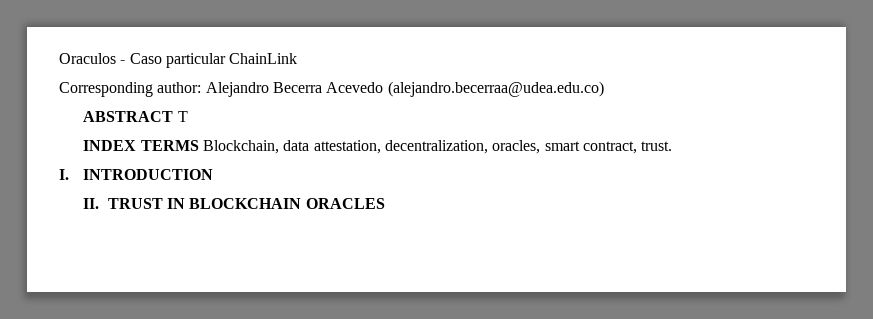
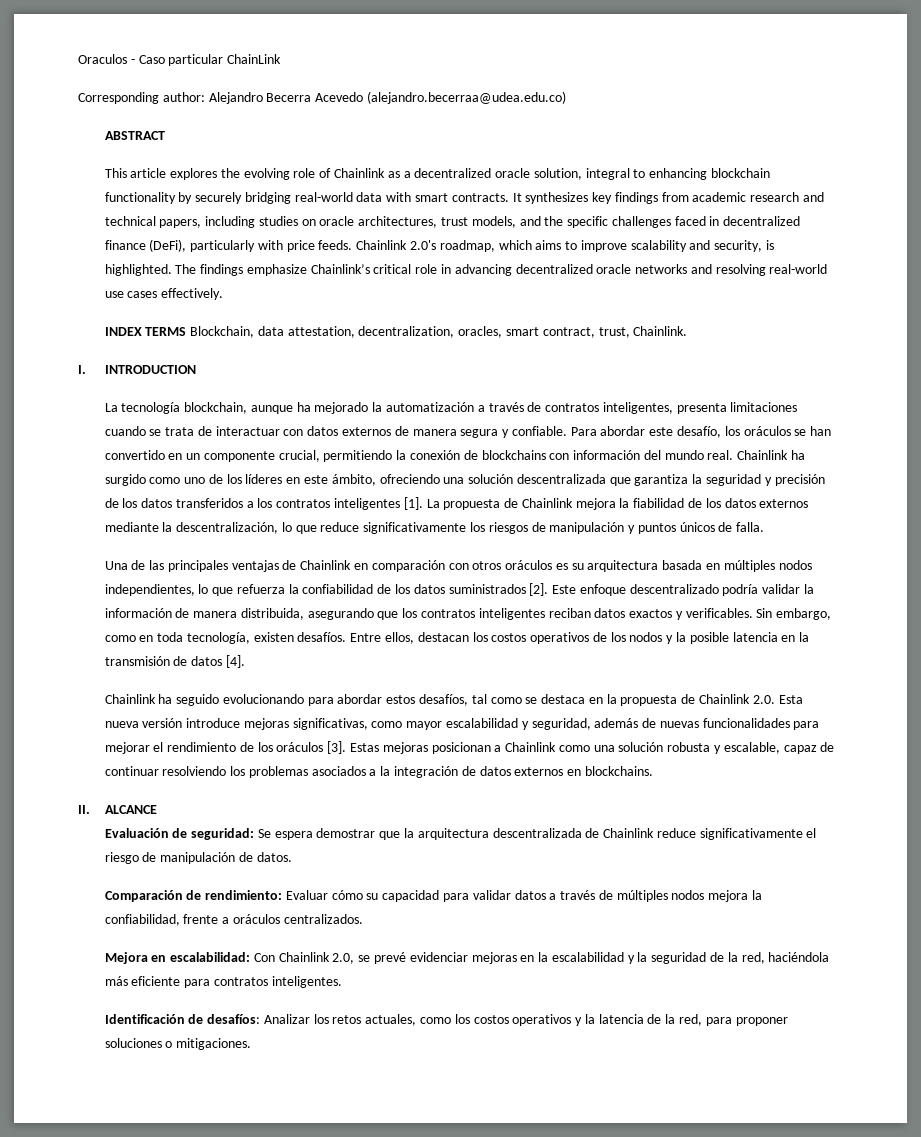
- ABSTRACT T
+ ABSTRACT
+ This article explores the evolving role of Chainlink as a decentralized oracle solution, integral to enhancing blockchain functionality by securely bridging real-world data with smart contracts. It synthesizes key findings from academic research and technical papers, including studies on oracle architectures, trust models, and the specific challenges faced in decentralized finance (DeFi), particularly with price feeds. Chainlink 2.0's roadmap, which aims to improve scalability and security, is highlighted. The findings emphasize Chainlink’s critical role in advancing decentralized oracle networks and resolving real-world use cases effectively.
- INDEX TERMS Blockchain, data attestation, decentralization, oracles, smart contract, trust.
+ INDEX TERMS Blockchain, data attestation, decentralization, oracles, smart contract, trust, Chainlink.
- II. TRUST IN BLOCKCHAIN ORACLES
+ La tecnología blockchain, aunque ha mejorado la automatización a través de contratos inteligentes, presenta limitaciones cuando se trata de interactuar con datos externos de manera segura y confiable. Para abordar este desafío, los oráculos se han convertido en un componente crucial, permitiendo la conexión de blockchains con información del mundo real. Chainlink ha surgido como uno de los líderes en este ámbito, ofreciendo una solución descentralizada que garantiza la seguridad y precisión de los datos transferidos a los contratos inteligentes [1]. La propuesta de Chainlink mejora la fiabilidad de los datos externos mediante la descentralización, lo que reduce significativamente los riesgos de manipulación y puntos únicos de falla.
+ Una de las principales ventajas de Chainlink en comparación con otros oráculos es su arquitectura basada en múltiples nodos independientes, lo que refuerza la confiabilidad de los datos suministrados [2]. Este enfoque descentralizado podría validar la información de manera distribuida, asegurando que los contratos inteligentes reciban datos exactos y verificables. Sin embargo, como en toda tecnología, existen desafíos. Entre ellos, destacan los costos operativos de los nodos y la posible latencia en la transmisión de datos [4].
+ Chainlink ha seguido evolucionando para abordar estos desafíos, tal como se destaca en la propuesta de Chainlink 2.0. Esta nueva versión introduce mejoras significativas, como mayor escalabilidad y seguridad, además de nuevas funcionalidades para mejorar el rendimiento de los oráculos [3]. Estas mejoras posicionan a Chainlink como una solución robusta y escalable, capaz de continuar resolviendo los problemas asociados a la integración de datos externos en blockchains.
+ II. ALCANCE
+ Evaluación de seguridad: Se espera demostrar que la arquitectura descentralizada de Chainlink reduce significativamente el riesgo de manipulación de datos.
+ Comparación de rendimiento: Evaluar cómo su capacidad para validar datos a través de múltiples nodos mejora la confiabilidad, frente a oráculos centralizados.
+ Mejora en escalabilidad: Con Chainlink 2.0, se prevé evidenciar mejoras en la escalabilidad y la seguridad de la red, haciéndola más eficiente para contratos inteligentes.
+ Identificación de desafíos: Analizar los retos actuales, como los costos operativos y la latencia de la red, para proponer soluciones o mitigaciones.

